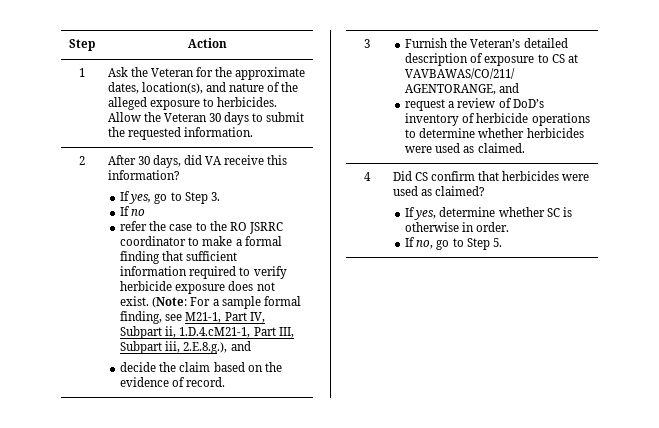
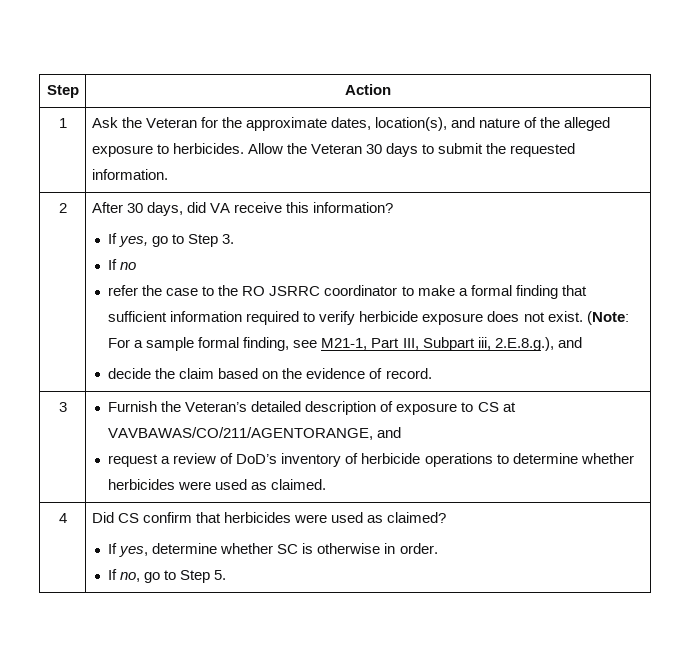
- (Note: For a sample formal finding, see M21-1, Part IV, Subpart ii, 1.D.4.cM21-1, Part III, Subpart iii, 2.E.8.g.), and
+ (Note: For a sample formal finding, see M21-1, Part III, Subpart iii, 2.E.8.g.), and

